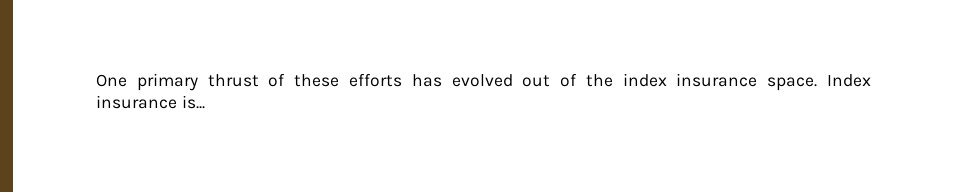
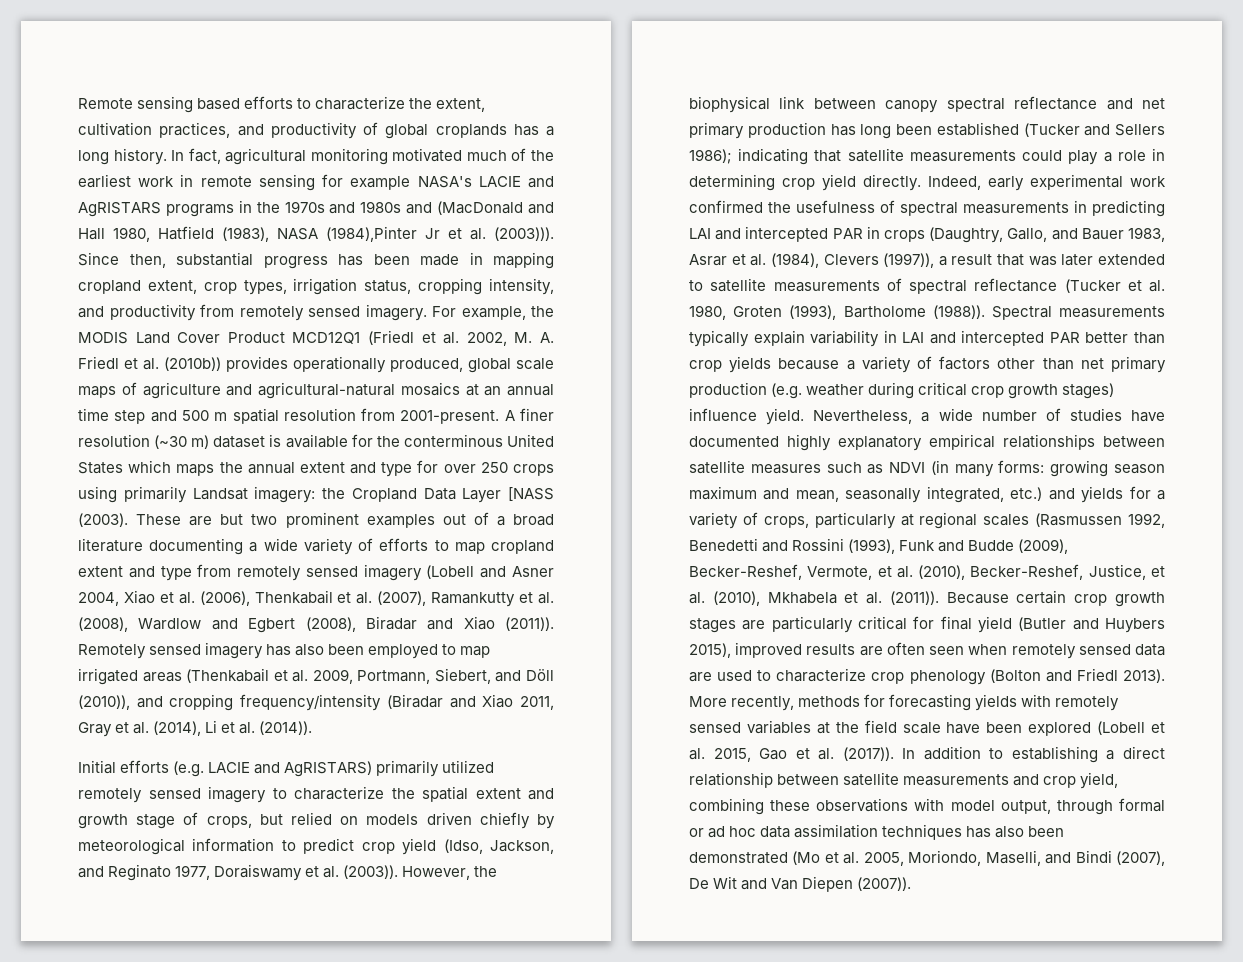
- One primary thrust of these efforts has evolved out of the index insurance space. Index insurance is...
+ Remote sensing based efforts to characterize the extent, cultivation practices, and productivity of global croplands has a long history. In fact, agricultural monitoring motivated much of the earliest work in remote sensing for example NASA's LACIE and AgRISTARS programs in the 1970s and 1980s and (MacDonald and Hall 1980, Hatfield (1983), NASA (1984),Pinter Jr et al. (2003))). Since then, substantial progress has been made in mapping cropland extent, crop types, irrigation status, cropping intensity, and productivity from remotely sensed imagery. For example, the MODIS Land Cover Product MCD12Q1 (Friedl et al. 2002, M. A. Friedl et al. (2010b)) provides operationally produced, global scale maps of agriculture and agricultural-natural mosaics at an annual time step and 500 m spatial resolution from 2001-present. A finer resolution (~30 m) dataset is available for the conterminous United States which maps the annual extent and type for over 250 crops using primarily Landsat imagery: the Cropland Data Layer [NASS (2003). These are but two prominent examples out of a broad literature documenting a wide variety of efforts to map cropland extent and type from remotely sensed imagery (Lobell and Asner 2004, Xiao et al. (2006), Thenkabail et al. (2007), Ramankutty et al. (2008), Wardlow and Egbert (2008), Biradar and Xiao (2011)). Remotely sensed imagery has also been employed to map irrigated areas (Thenkabail et al. 2009, Portmann, Siebert, and Döll (2010)), and cropping frequency/intensity (Biradar and Xiao 2011, Gray et al. (2014), Li et al. (2014)).
+ Initial efforts (e.g. LACIE and AgRISTARS) primarily utilized remotely sensed imagery to characterize the spatial extent and growth stage of crops, but relied on models driven chiefly by meteorological information to predict crop yield (Idso, Jackson, and Reginato 1977, Doraiswamy et al. (2003)). However, the biophysical link between canopy spectral reflectance and net primary production has long been established (Tucker and Sellers 1986); indicating that satellite measurements could play a role in determining crop yield directly. Indeed, early experimental work confirmed the usefulness of spectral measurements in predicting LAI and intercepted PAR in crops (Daughtry, Gallo, and Bauer 1983, Asrar et al. (1984), Clevers (1997)), a result that was later extended to satellite measurements of spectral reflectance (Tucker et al. 1980, Groten (1993), Bartholome (1988)). Spectral measurements typically explain variability in LAI and intercepted PAR better than crop yields because a variety of factors other than net primary production (e.g. weather during critical crop growth stages) influence yield. Nevertheless, a wide number of studies have documented highly explanatory empirical relationships between satellite measures such as NDVI (in many forms: growing season maximum and mean, seasonally integrated, etc.) and yields for a variety of crops, particularly at regional scales (Rasmussen 1992, Benedetti and Rossini (1993), Funk and Budde (2009), Becker-Reshef, Vermote, et al. (2010), Becker-Reshef, Justice, et al. (2010), Mkhabela et al. (2011)). Because certain crop growth stages are particularly critical for final yield (Butler and Huybers 2015), improved results are often seen when remotely sensed data are used to characterize crop phenology (Bolton and Friedl 2013). More recently, methods for forecasting yields with remotely sensed variables at the field scale have been explored (Lobell et al. 2015, Gao et al. (2017)). In addition to establishing a direct relationship between satellite measurements and crop yield, combining these observations with model output, through formal or ad hoc data assimilation techniques has also been demonstrated (Mo et al. 2005, Moriondo, Maselli, and Bindi (2007), De Wit and Van Diepen (2007)).

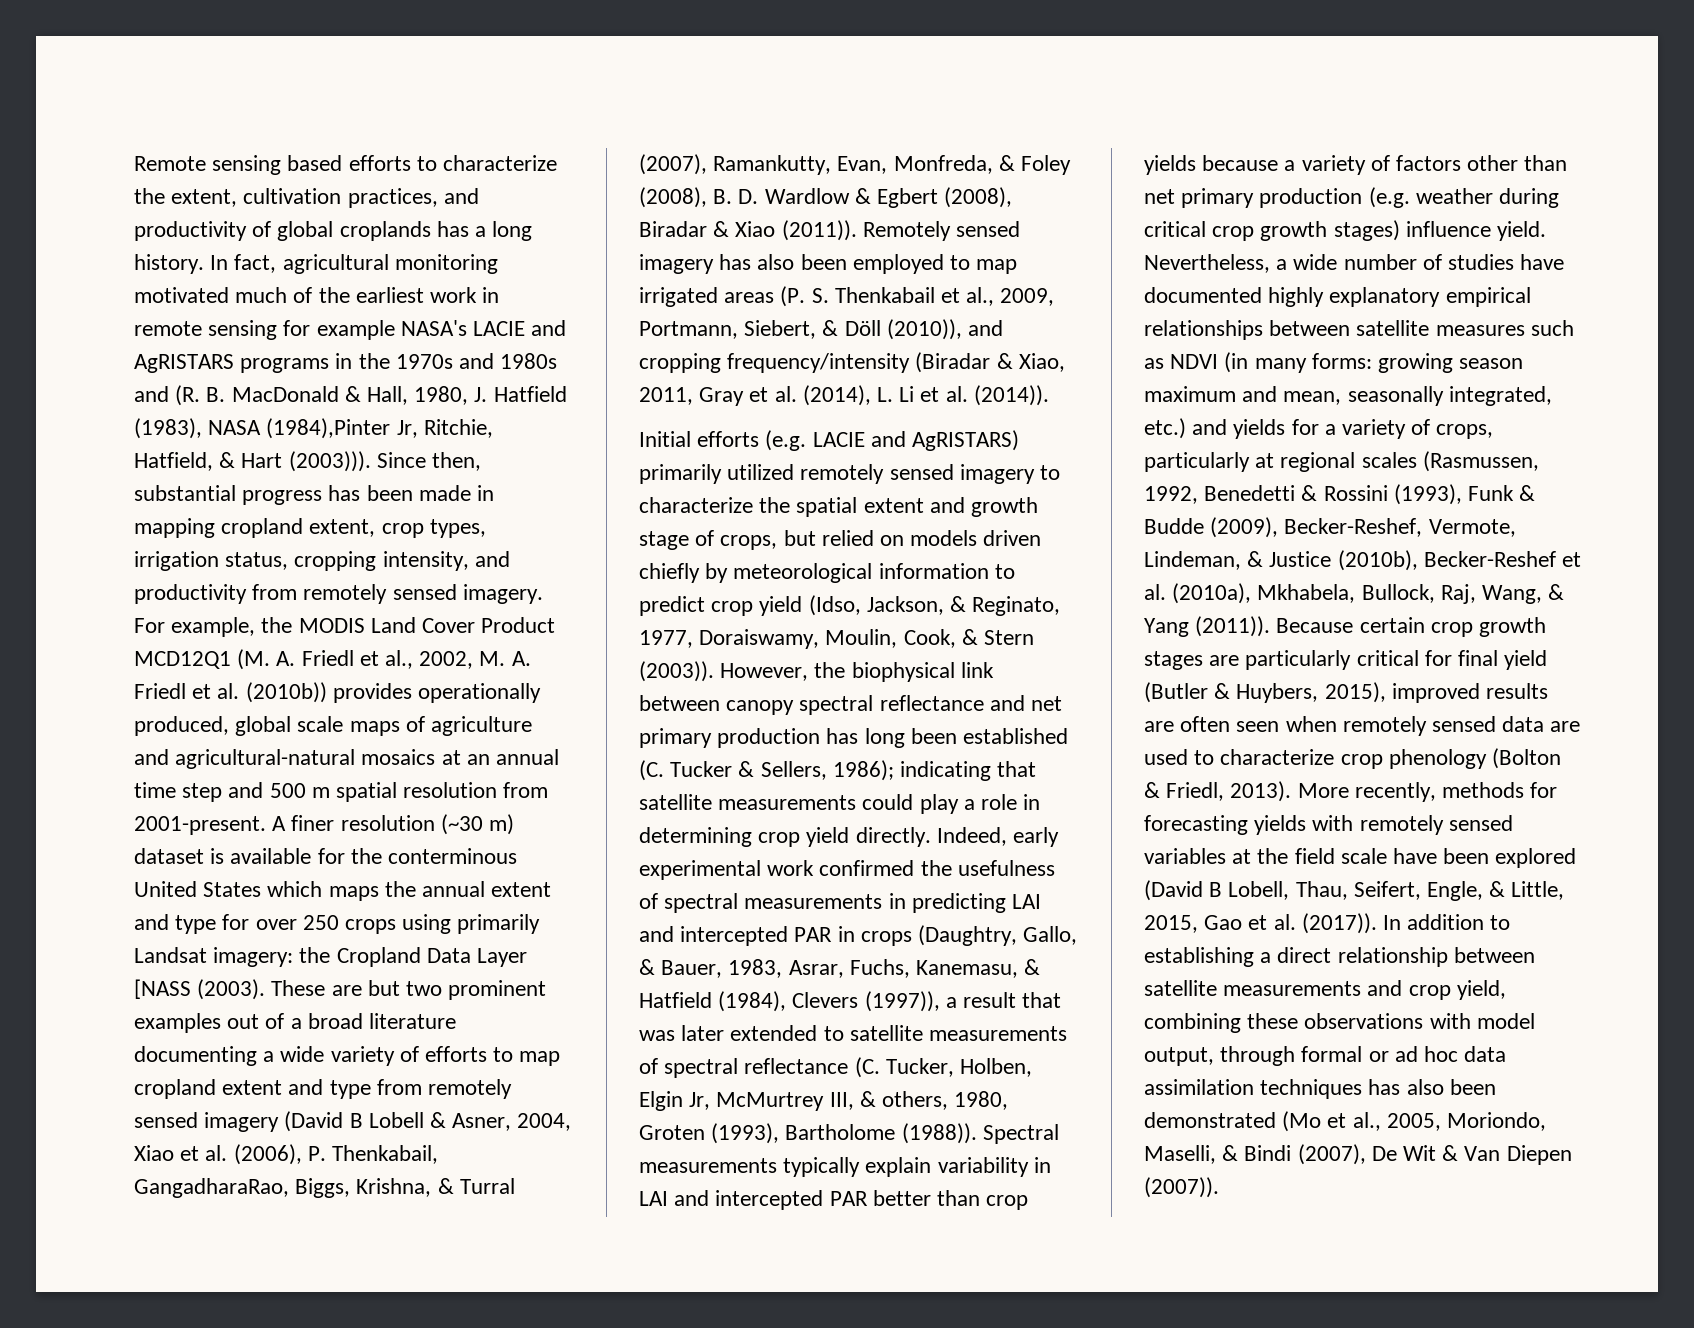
- In fact, agricultural monitoring motivated much of the earliest work in remote sensing for example NASA's LACIE and AgRISTARS programs in the 1970s and 1980s and (MacDonald and Hall 1980, Hatfield (1983), NASA (1984),Pinter Jr et al. (2003))).
+ In fact, agricultural monitoring motivated much of the earliest work in remote sensing for example NASA's LACIE and AgRISTARS programs in the 1970s and 1980s and (R. B. MacDonald & Hall, 1980, J. Hatfield (1983), NASA (1984),Pinter Jr, Ritchie, Hatfield, & Hart (2003))).
- For example, the MODIS Land Cover Product MCD12Q1 (Friedl et al. 2002, M. A. Friedl et al. (2010b)) provides operationally produced, global scale maps of agriculture and agricultural-natural mosaics at an annual time step and 500 m spatial resolution from 2001-present.
+ For example, the MODIS Land Cover Product MCD12Q1 (M. A. Friedl et al., 2002, M. A. Friedl et al. (2010b)) provides operationally produced, global scale maps of agriculture and agricultural-natural mosaics at an annual time step and 500 m spatial resolution from 2001-present.
- These are but two prominent examples out of a broad literature documenting a wide variety of efforts to map cropland extent and type from remotely sensed imagery (Lobell and Asner 2004, Xiao et al. (2006), Thenkabail et al. (2007), Ramankutty et al. (2008), Wardlow and Egbert (2008), Biradar and Xiao (2011)).
+ These are but two prominent examples out of a broad literature documenting a wide variety of efforts to map cropland extent and type from remotely sensed imagery (David B Lobell & Asner, 2004, Xiao et al. (2006), P. Thenkabail, GangadharaRao, Biggs, Krishna, & Turral (2007), Ramankutty, Evan, Monfreda, & Foley (2008), B. D. Wardlow & Egbert (2008), Biradar & Xiao (2011)).
- Remotely sensed imagery has also been employed to map irrigated areas (Thenkabail et al. 2009, Portmann, Siebert, and Döll (2010)), and cropping frequency/intensity (Biradar and Xiao 2011, Gray et al. (2014), Li et al. (2014)).
+ Remotely sensed imagery has also been employed to map irrigated areas (P. S. Thenkabail et al., 2009, Portmann, Siebert, & Döll (2010)), and cropping frequency/intensity (Biradar & Xiao, 2011, Gray et al. (2014), L. Li et al. (2014)).
- Initial efforts (e.g. LACIE and AgRISTARS) primarily utilized remotely sensed imagery to characterize the spatial extent and growth stage of crops, but relied on models driven chiefly by meteorological information to predict crop yield (Idso, Jackson, and Reginato 1977, Doraiswamy et al. (2003)).
+ Initial efforts (e.g. LACIE and AgRISTARS) primarily utilized remotely sensed imagery to characterize the spatial extent and growth stage of crops, but relied on models driven chiefly by meteorological information to predict crop yield (Idso, Jackson, & Reginato, 1977, Doraiswamy, Moulin, Cook, & Stern (2003)).
- However, the biophysical link between canopy spectral reflectance and net primary production has long been established (Tucker and Sellers 1986); indicating that satellite measurements could play a role in determining crop yield directly.
+ However, the biophysical link between canopy spectral reflectance and net primary production has long been established (C. Tucker & Sellers, 1986); indicating that satellite measurements could play a role in determining crop yield directly.
- Indeed, early experimental work confirmed the usefulness of spectral measurements in predicting LAI and intercepted PAR in crops (Daughtry, Gallo, and Bauer 1983, Asrar et al. (1984), Clevers (1997)), a result that was later extended to satellite measurements of spectral reflectance (Tucker et al. 1980, Groten (1993), Bartholome (1988)).
+ Indeed, early experimental work confirmed the usefulness of spectral measurements in predicting LAI and intercepted PAR in crops (Daughtry, Gallo, & Bauer, 1983, Asrar, Fuchs, Kanemasu, & Hatfield (1984), Clevers (1997)), a result that was later extended to satellite measurements of spectral reflectance (C. Tucker, Holben, Elgin Jr, McMurtrey III, & others, 1980, Groten (1993), Bartholome (1988)).
- Nevertheless, a wide number of studies have documented highly explanatory empirical relationships between satellite measures such as NDVI (in many forms: growing season maximum and mean, seasonally integrated, etc.) and yields for a variety of crops, particularly at regional scales (Rasmussen 1992, Benedetti and Rossini (1993), Funk and Budde (2009), Becker-Reshef, Vermote, et al. (2010), Becker-Reshef, Justice, et al. (2010), Mkhabela et al. (2011)).
+ Nevertheless, a wide number of studies have documented highly explanatory empirical relationships between satellite measures such as NDVI (in many forms: growing season maximum and mean, seasonally integrated, etc.) and yields for a variety of crops, particularly at regional scales (Rasmussen, 1992, Benedetti & Rossini (1993), Funk & Budde (2009), Becker-Reshef, Vermote, Lindeman, & Justice (2010b), Becker-Reshef et al. (2010a), Mkhabela, Bullock, Raj, Wang, & Yang (2011)).
- Because certain crop growth stages are particularly critical for final yield (Butler and Huybers 2015), improved results are often seen when remotely sensed data are used to characterize crop phenology (Bolton and Friedl 2013).
+ Because certain crop growth stages are particularly critical for final yield (Butler & Huybers, 2015), improved results are often seen when remotely sensed data are used to characterize crop phenology (Bolton & Friedl, 2013).
- More recently, methods for forecasting yields with remotely sensed variables at the field scale have been explored (Lobell et al. 2015, Gao et al. (2017)).
+ More recently, methods for forecasting yields with remotely sensed variables at the field scale have been explored (David B Lobell, Thau, Seifert, Engle, & Little, 2015, Gao et al. (2017)).
- In addition to establishing a direct relationship between satellite measurements and crop yield, combining these observations with model output, through formal or ad hoc data assimilation techniques has also been demonstrated (Mo et al. 2005, Moriondo, Maselli, and Bindi (2007), De Wit and Van Diepen (2007)).
+ In addition to establishing a direct relationship between satellite measurements and crop yield, combining these observations with model output, through formal or ad hoc data assimilation techniques has also been demonstrated (Mo et al., 2005, Moriondo, Maselli, & Bindi (2007), De Wit & Van Diepen (2007)).

